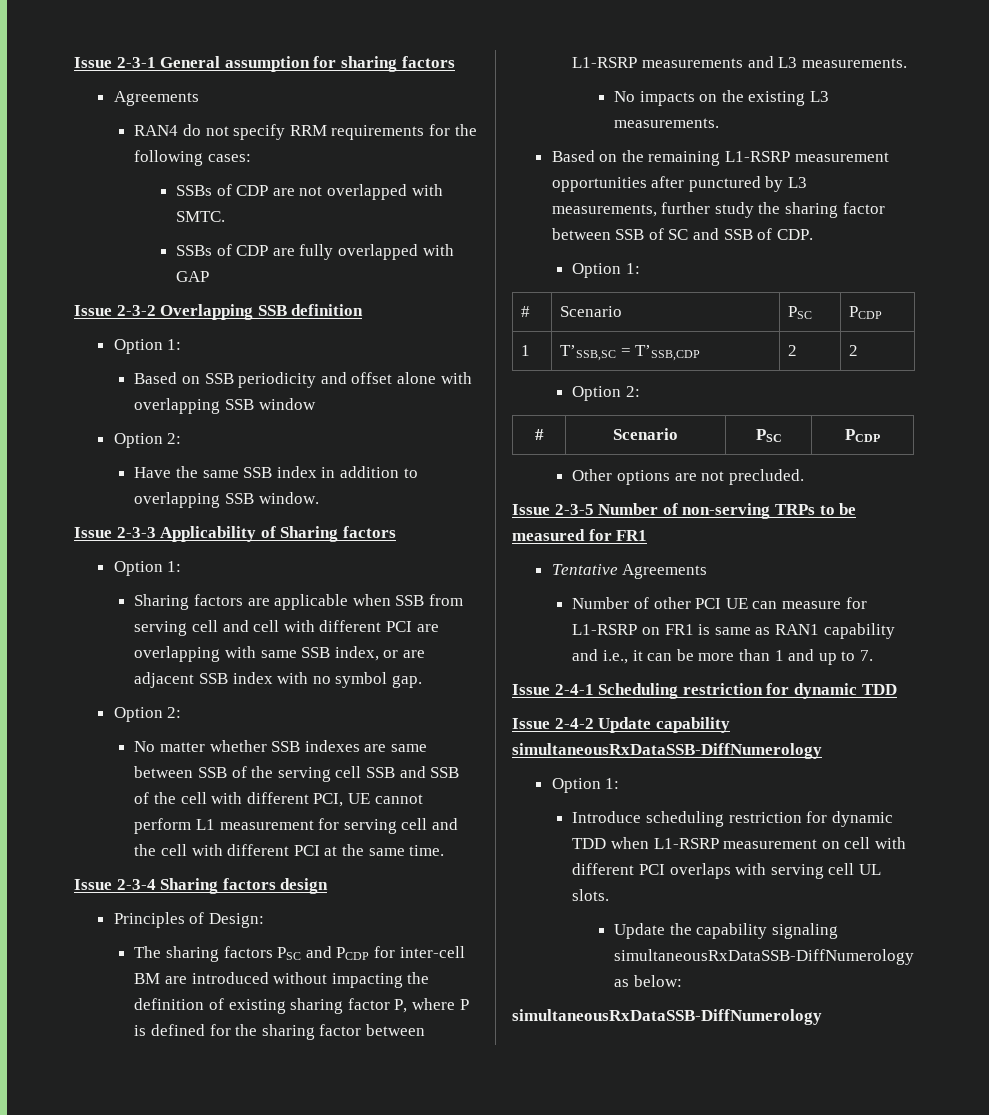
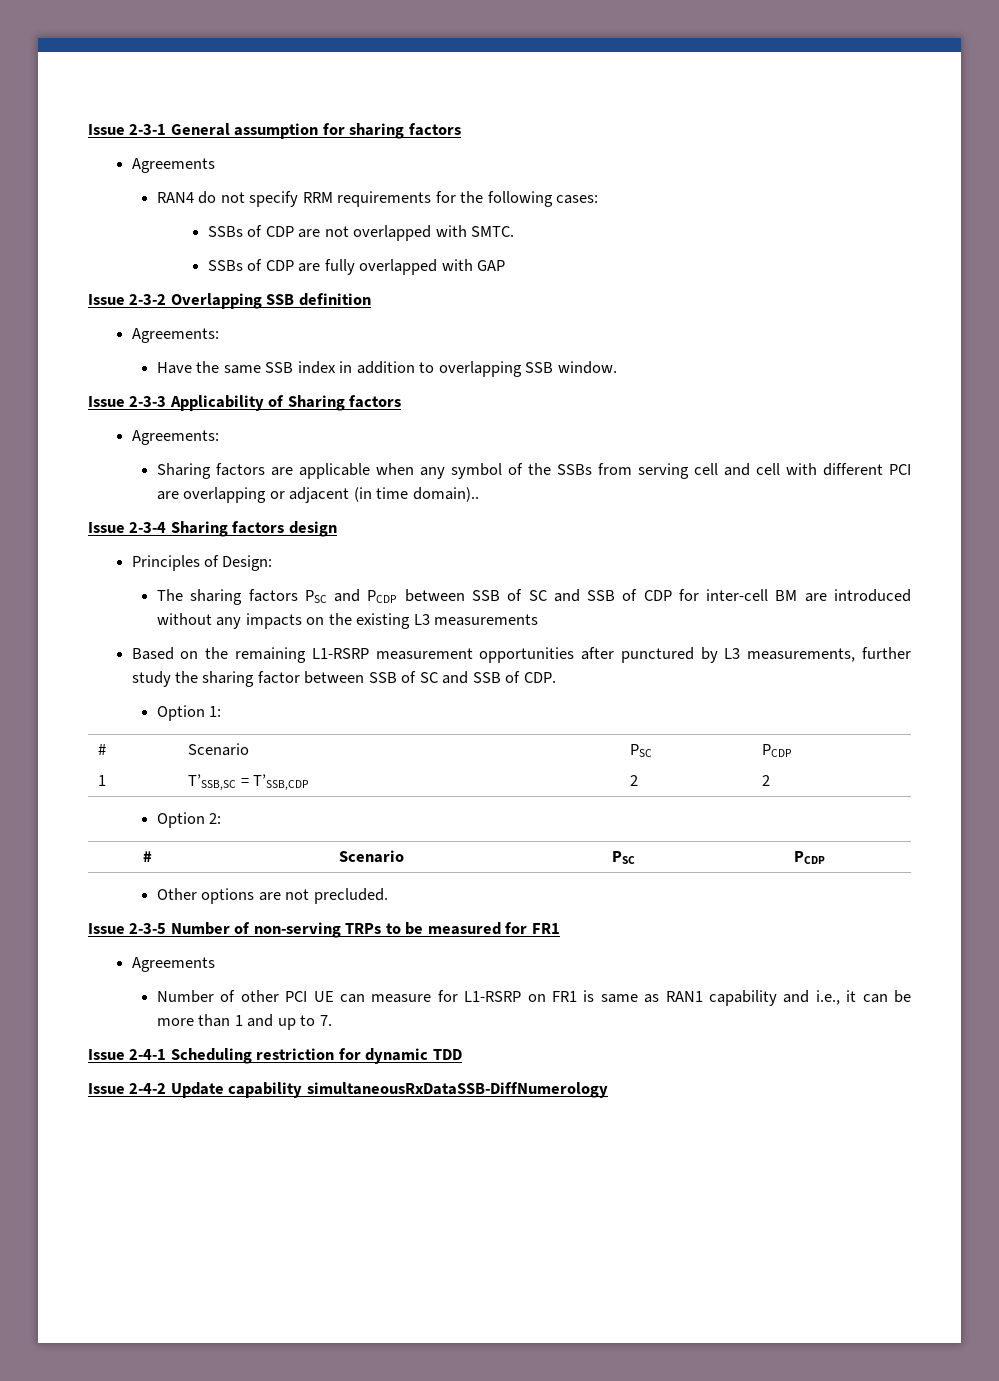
  Issue 2-3-2 Overlapping SSB definition
- Option 1:
- Based on SSB periodicity and offset alone with overlapping SSB window
- Option 2:
+ Agreements:
  Issue 2-3-3 Applicability of Sharing factors
- Option 1:
+ Agreements:
- Sharing factors are applicable when SSB from serving cell and cell with different PCI are overlapping with same SSB index, or are adjacent SSB index with no symbol gap.
- Option 2:
- No matter whether SSB indexes are same between SSB of the serving cell SSB and SSB of the cell with different PCI, UE cannot perform L1 measurement for serving cell and the cell with different PCI at the same time.
+ Sharing factors are applicable when any symbol of the SSBs from serving cell and cell with different PCI are overlapping or adjacent (in time domain)..
- The sharing factors PSC and PCDP for inter-cell BM are introduced without impacting the definition of existing sharing factor P, where P is defined for the sharing factor between L1-RSRP measurements and L3 measurements.
- No impacts on the existing L3 measurements.
+ The sharing factors PSC and PCDP between SSB of SC and SSB of CDP for inter-cell BM are introduced without any impacts on the existing L3 measurements
  Issue 2-3-5 Number of non-serving TRPs to be measured for FR1
- Tentative Agreements
+ Agreements
  Issue 2-4-2 Update capability simultaneousRxDataSSB-DiffNumerology
- Option 1:
- Introduce scheduling restriction for dynamic TDD when L1-RSRP measurement on cell with different PCI overlaps with serving cell UL slots.
- Update the capability signaling simultaneousRxDataSSB-DiffNumerology as below:
- simultaneousRxDataSSB-DiffNumerology

